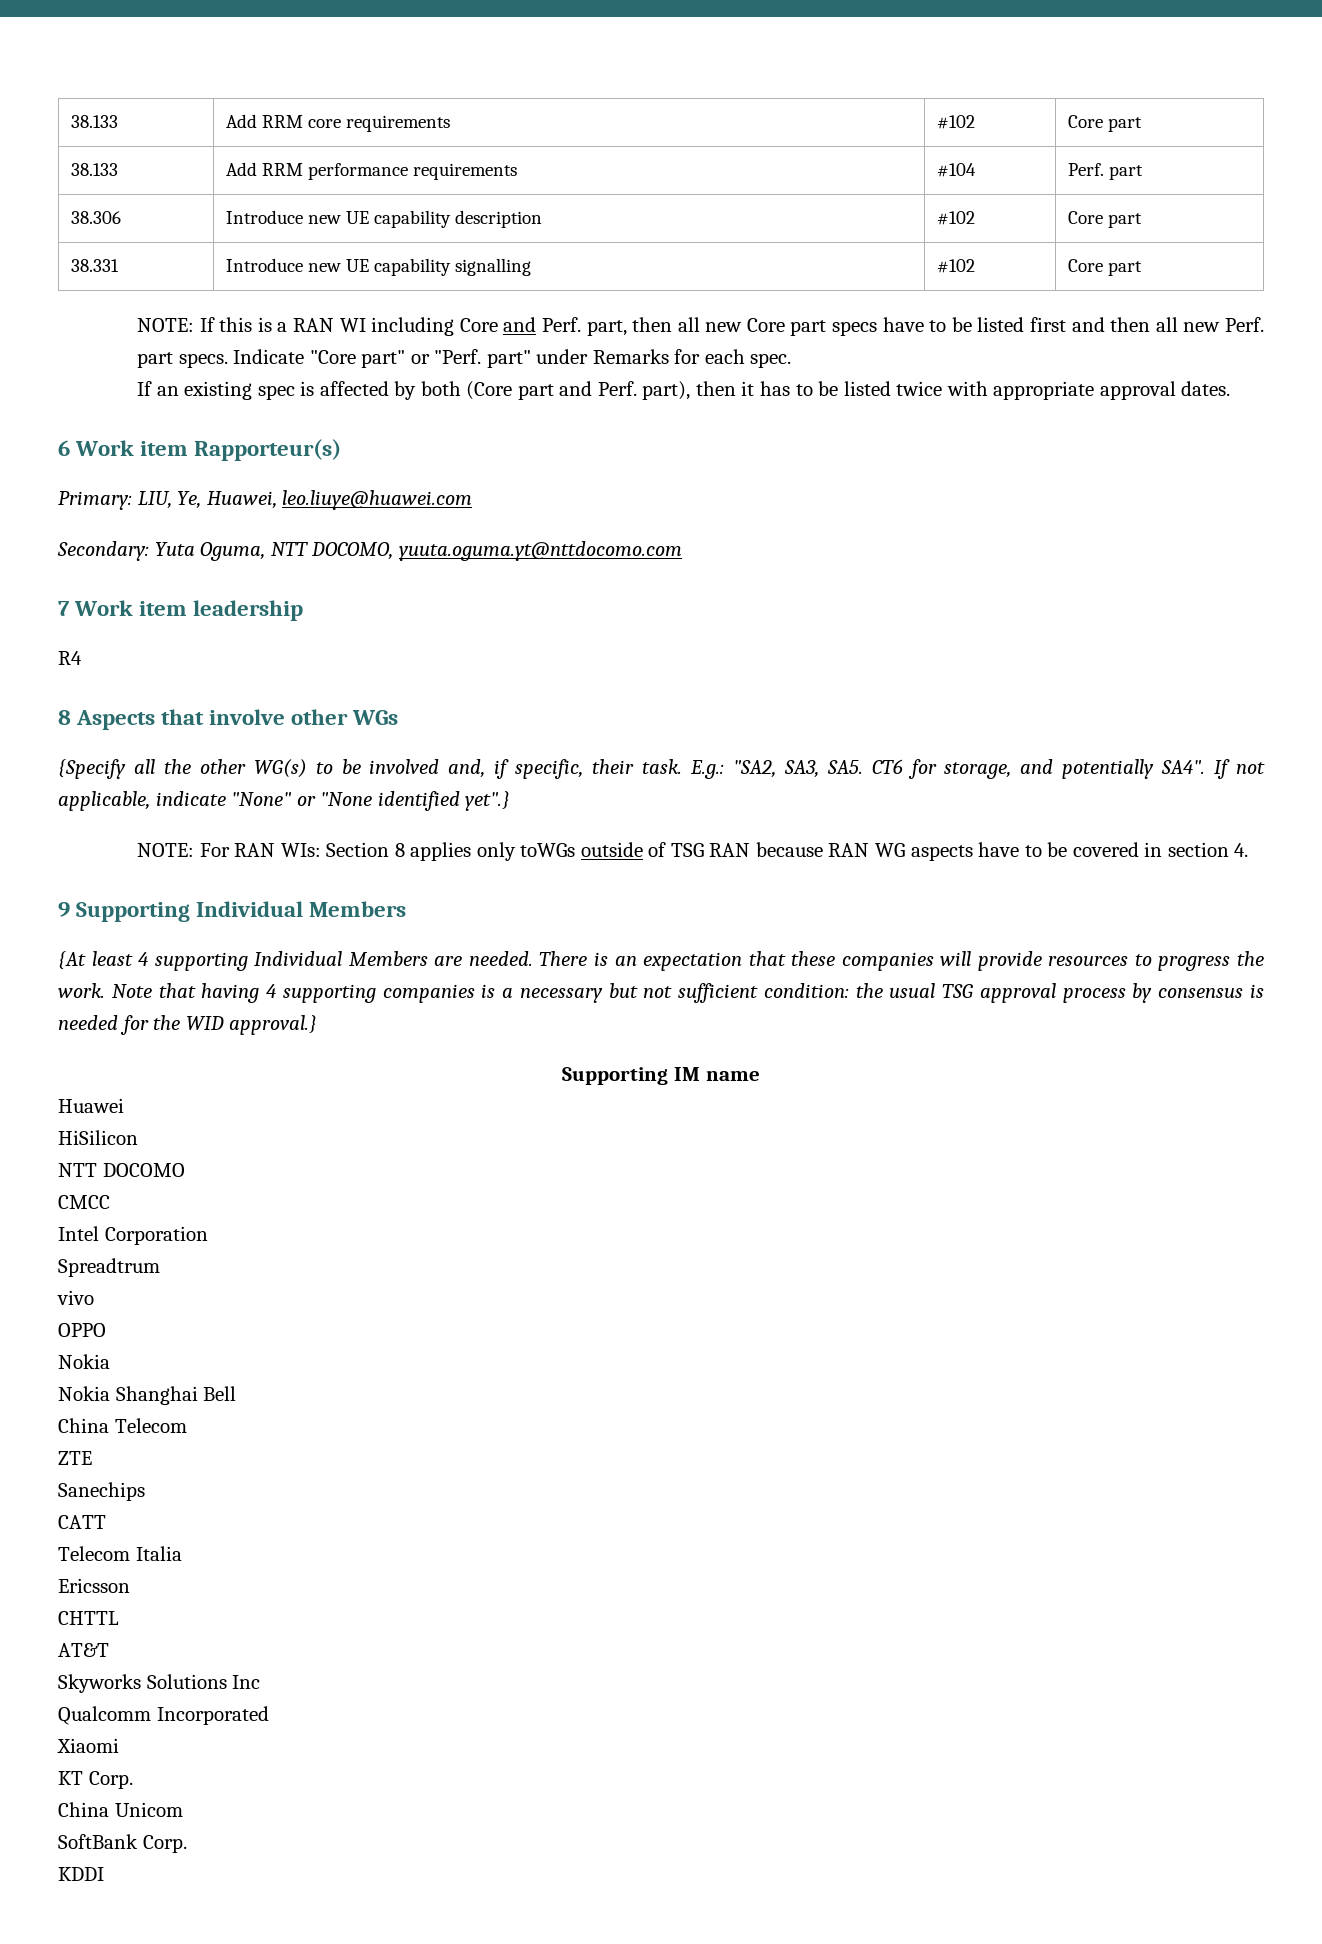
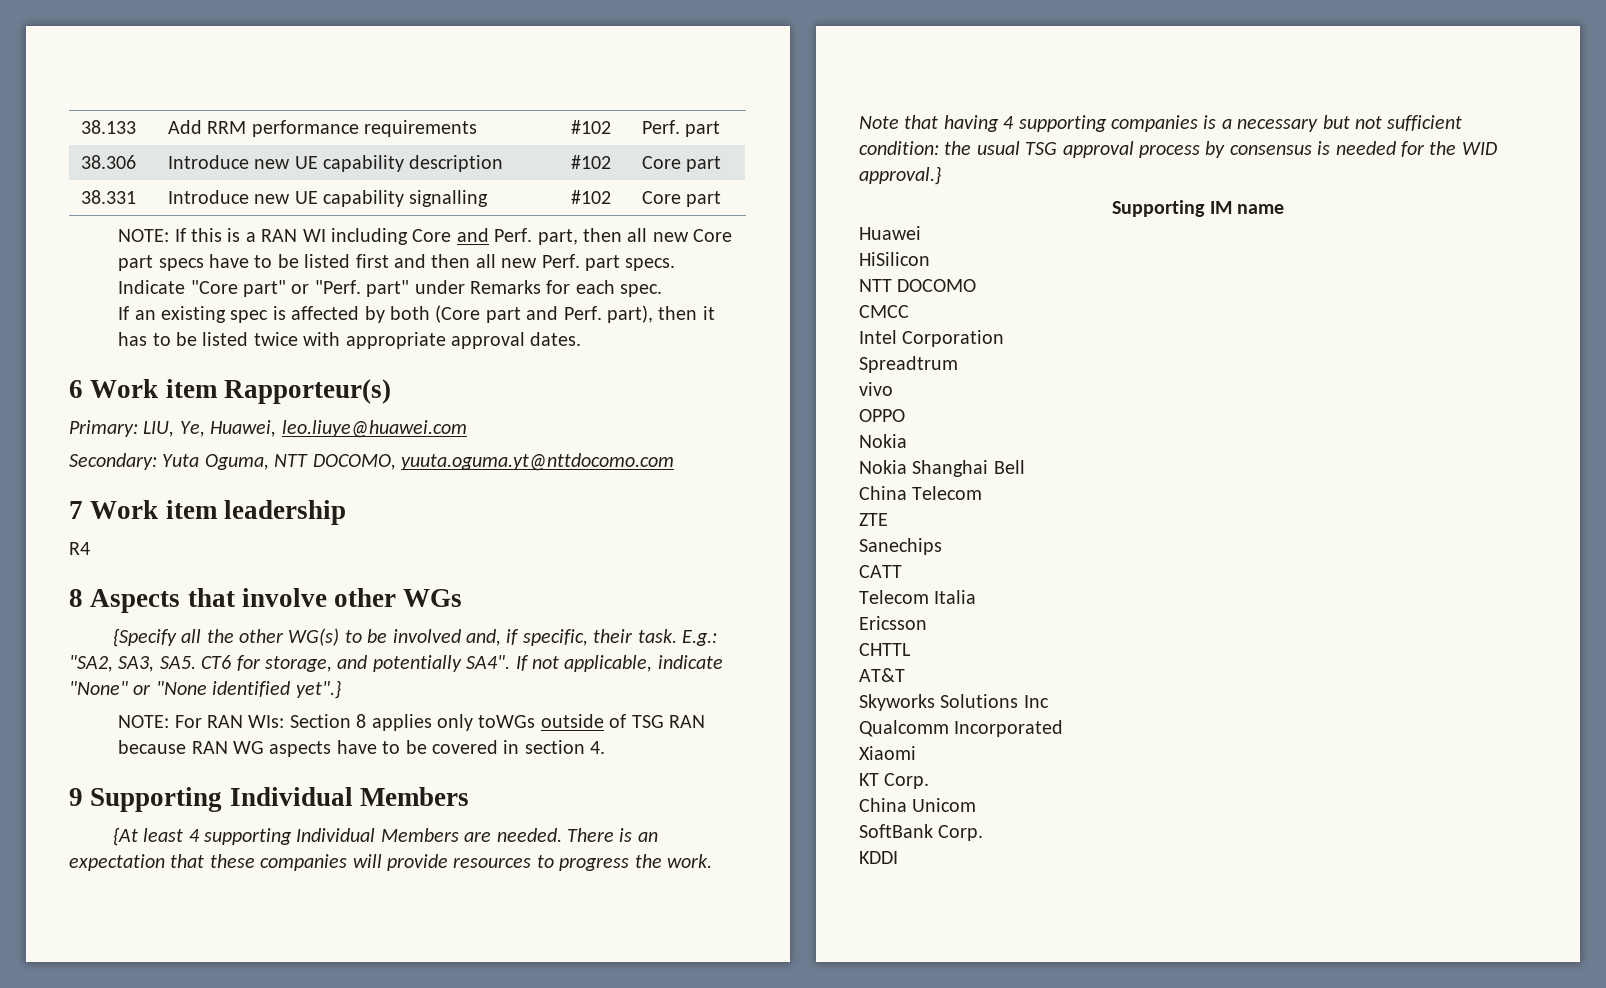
- 38.133 | Add RRM core requirements | #102 | Core part
- 38.133 | Add RRM performance requirements | #104 | Perf. part
+ 38.133 | Add RRM performance requirements | #102 | Perf. part

